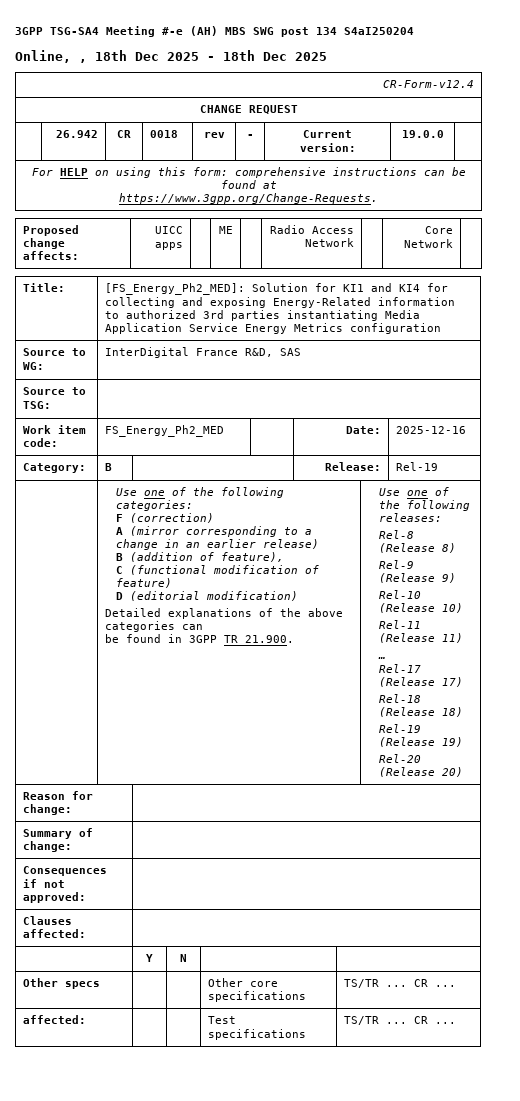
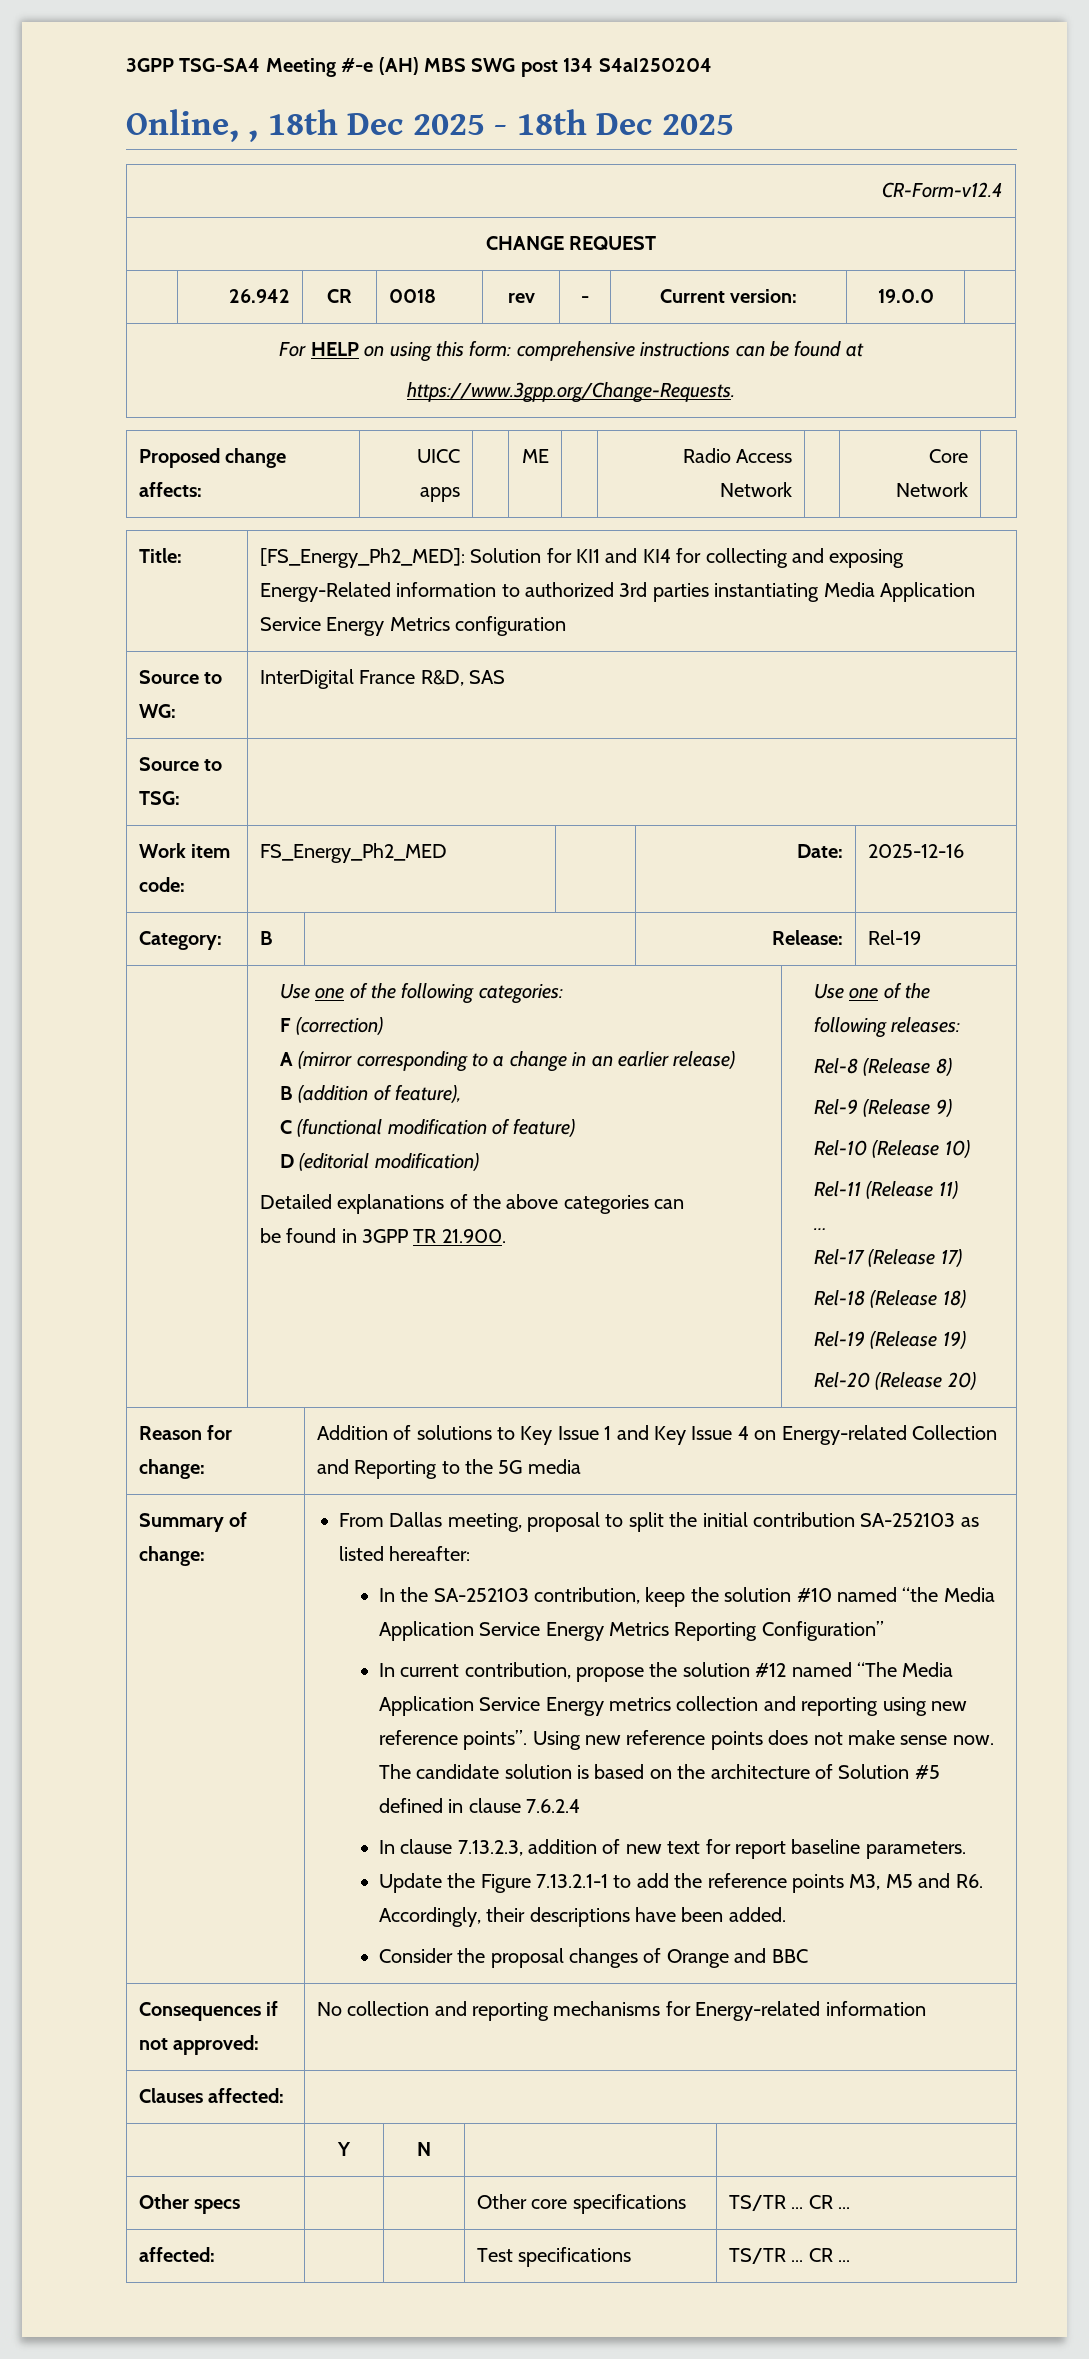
- Reason for change: |
- Summary of change: |
- Consequences if not approved: |
+ Reason for change: | Addition of solutions to Key Issue 1 and Key Issue 4 on Energy-related Collection and Reporting to the 5G media
+ Summary of change: | From Dallas meeting, proposal to split the initial contribution SA-252103 as listed hereafter:
+ In the SA-252103 contribution, keep the solution #10 named “the Media Application Service Energy Metrics Reporting Configuration”
+ In current contribution, propose the solution #12 named “The Media Application Service Energy metrics collection and reporting using new reference points”. Using new reference points does not make sense now. The candidate solution is based on the architecture of Solution #5 defined in clause 7.6.2.4
+ In clause 7.13.2.3, addition of new text for report baseline parameters.
+ Update the Figure 7.13.2.1-1 to add the reference points M3, M5 and R6. Accordingly, their descriptions have been added.
+ Consider the proposal changes of Orange and BBC
+ Consequences if not approved: | No collection and reporting mechanisms for Energy-related information

